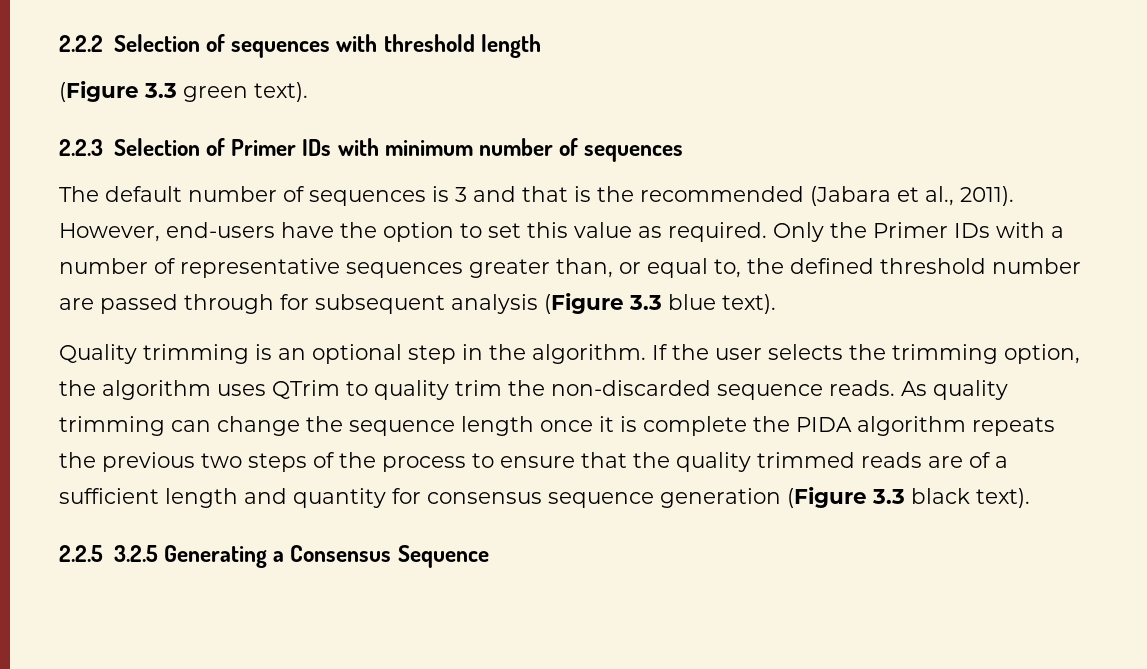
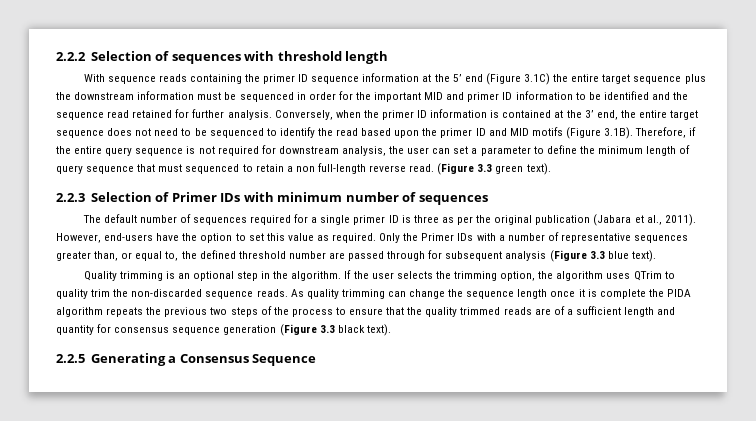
+ With sequence reads containing the primer ID sequence information at the 5’ end (Figure 3.1C) the entire target sequence plus the downstream information must be sequenced in order for the important MID and primer ID information to be identified and the sequence read retained for further analysis. Conversely, when the primer ID information is contained at the 3’ end, the entire target sequence does not need to be sequenced to identify the read based upon the primer ID and MID motifs (Figure 3.1B). Therefore, if the entire query sequence is not required for downstream analysis, the user can set a parameter to define the minimum length of query sequence that must sequenced to retain a non full-length reverse read.
- The default number of sequences is 3 and that is the recommended (Jabara et al., 2011).
+ The default number of sequences required for a single primer ID is three as per the original publication (Jabara et al., 2011).
- 2.2.5 3.2.5 Generating a Consensus Sequence
+ 2.2.5 Generating a Consensus Sequence

